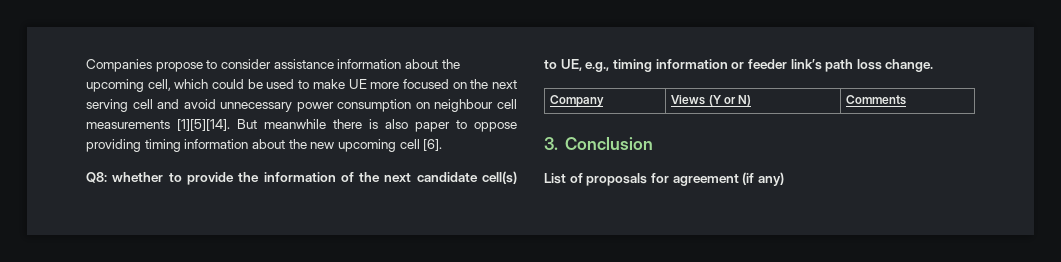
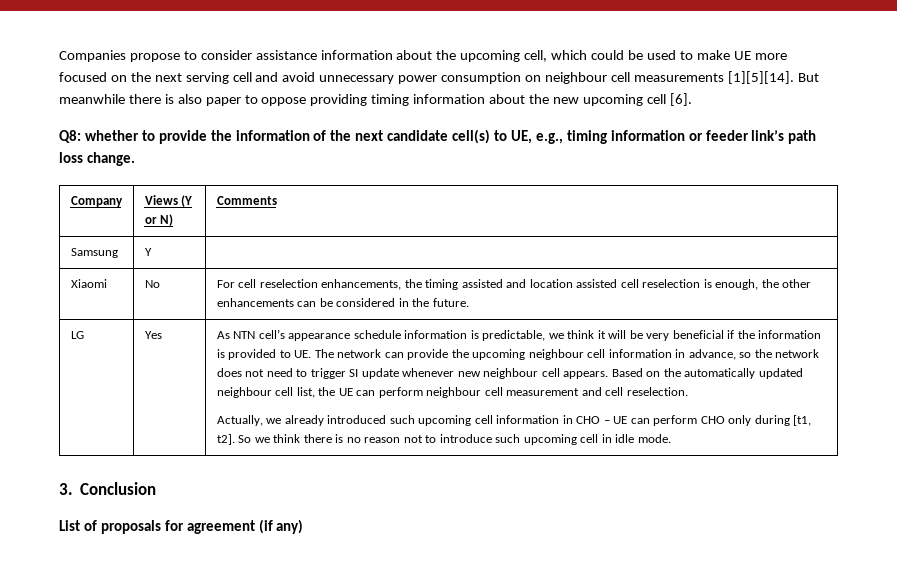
+ Samsung | Y |
+ Xiaomi | No | For cell reselection enhancements, the timing assisted and location assisted cell reselection is enough, the other enhancements can be considered in the future.
+ LG | Yes | As NTN cell’s appearance schedule information is predictable, we think it will be very beneficial if the information is provided to UE. The network can provide the upcoming neighbour cell information in advance, so the network does not need to trigger SI update whenever new neighbour cell appears. Based on the automatically updated neighbour cell list, the UE can perform neighbour cell measurement and cell reselection.
+ Actually, we already introduced such upcoming cell information in CHO – UE can perform CHO only during [t1, t2]. So we think there is no reason not to introduce such upcoming cell in idle mode.

